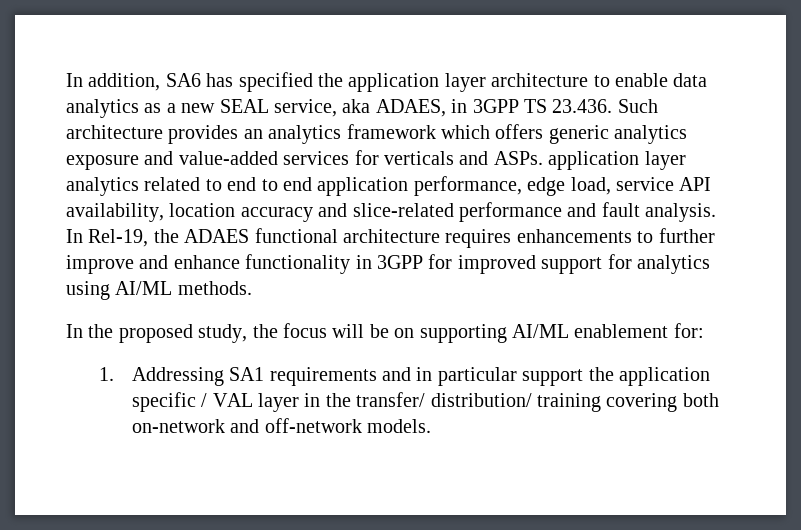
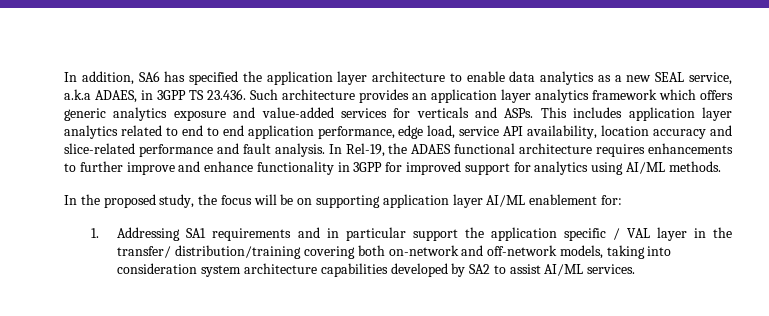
- In addition, SA6 has specified the application layer architecture to enable data analytics as a new SEAL service, aka ADAES, in 3GPP TS 23.436. Such architecture provides an analytics framework which offers generic analytics exposure and value-added services for verticals and ASPs. application layer analytics related to end to end application performance, edge load, service API availability, location accuracy and slice-related performance and fault analysis.
+ In addition, SA6 has specified the application layer architecture to enable data analytics as a new SEAL service, a.k.a ADAES, in 3GPP TS 23.436. Such architecture provides an application layer analytics framework which offers generic analytics exposure and value-added services for verticals and ASPs. This includes application layer analytics related to end to end application performance, edge load, service API availability, location accuracy and slice-related performance and fault analysis.
- In the proposed study, the focus will be on supporting AI/ML enablement for:
+ In the proposed study, the focus will be on supporting application layer AI/ML enablement for:
- 1. Addressing SA1 requirements and in particular support the application specific / VAL layer in the transfer/ distribution/ training covering both on-network and off-network models.
+ 1. Addressing SA1 requirements and in particular support the application specific / VAL layer in the transfer/ distribution/training covering both on-network and off-network models, taking into consideration system architecture capabilities developed by SA2 to assist AI/ML services.

